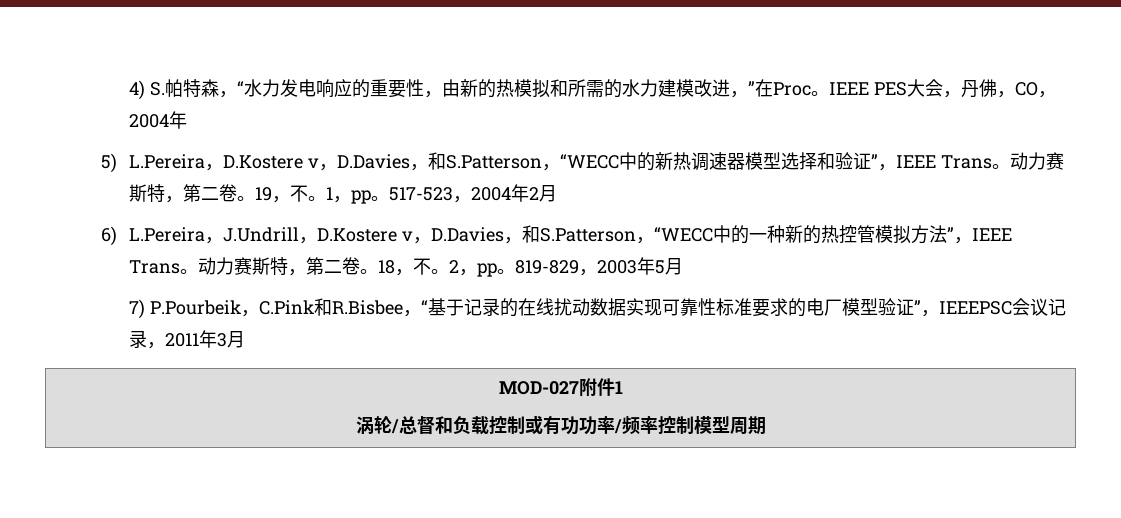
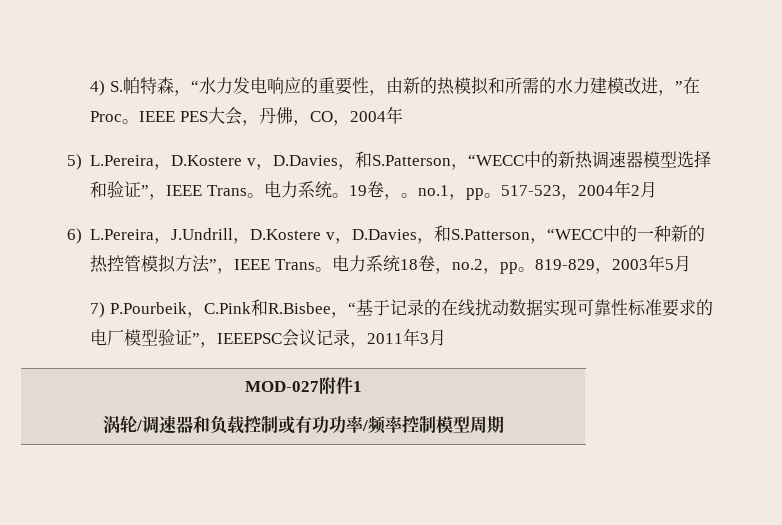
- 动力赛斯特，第二卷。19，不。1，pp。
+ 电力系统。19卷，。no.1，pp。
- 动力赛斯特，第二卷。18，不。2，pp。
+ 电力系统18卷，no.2，pp。
  MOD-027附件1
- 涡轮/总督和负载控制或有功功率/频率控制模型周期
+ 涡轮/调速器和负载控制或有功功率/频率控制模型周期

